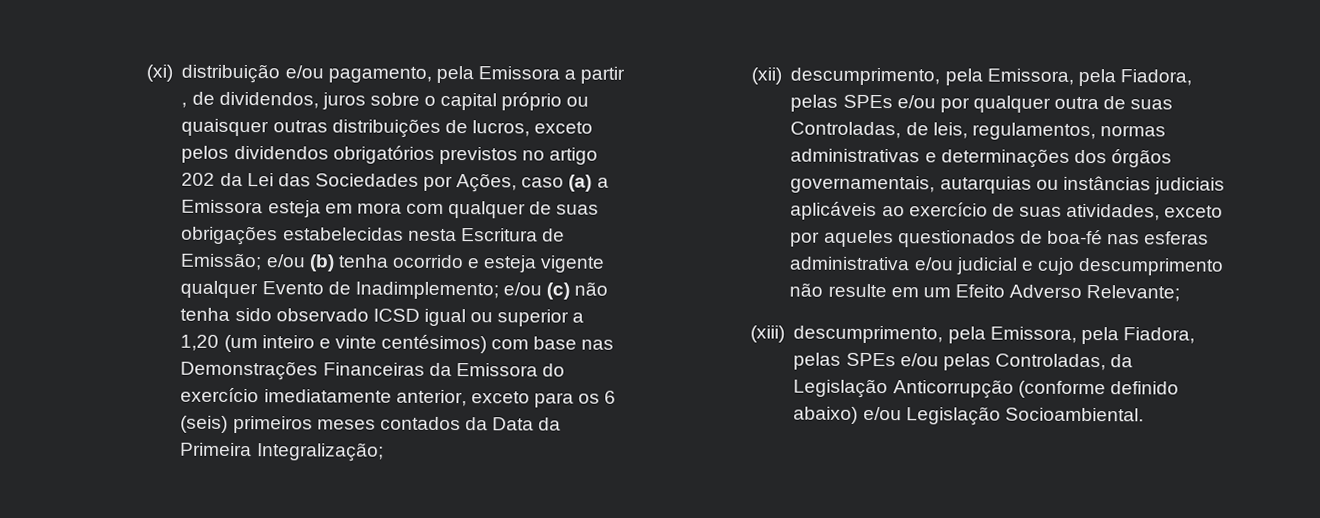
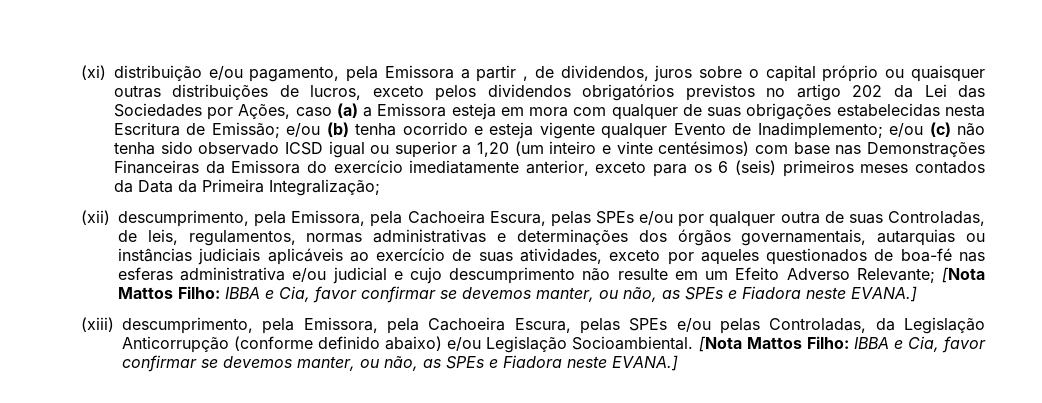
- (xii) descumprimento, pela Emissora, pela Fiadora, pelas SPEs e/ou por qualquer outra de suas Controladas, de leis, regulamentos, normas administrativas e determinações dos órgãos governamentais, autarquias ou instâncias judiciais aplicáveis ao exercício de suas atividades, exceto por aqueles questionados de boa-fé nas esferas administrativa e/ou judicial e cujo descumprimento não resulte em um Efeito Adverso Relevante;
+ (xii) descumprimento, pela Emissora, pela Cachoeira Escura, pelas SPEs e/ou por qualquer outra de suas Controladas, de leis, regulamentos, normas administrativas e determinações dos órgãos governamentais, autarquias ou instâncias judiciais aplicáveis ao exercício de suas atividades, exceto por aqueles questionados de boa-fé nas esferas administrativa e/ou judicial e cujo descumprimento não resulte em um Efeito Adverso Relevante; [Nota Mattos Filho: IBBA e Cia, favor confirmar se devemos manter, ou não, as SPEs e Fiadora neste EVANA.]
- (xiii) descumprimento, pela Emissora, pela Fiadora, pelas SPEs e/ou pelas Controladas, da Legislação Anticorrupção (conforme definido abaixo) e/ou Legislação Socioambiental.
+ (xiii) descumprimento, pela Emissora, pela Cachoeira Escura, pelas SPEs e/ou pelas Controladas, da Legislação Anticorrupção (conforme definido abaixo) e/ou Legislação Socioambiental. [Nota Mattos Filho: IBBA e Cia, favor confirmar se devemos manter, ou não, as SPEs e Fiadora neste EVANA.]

